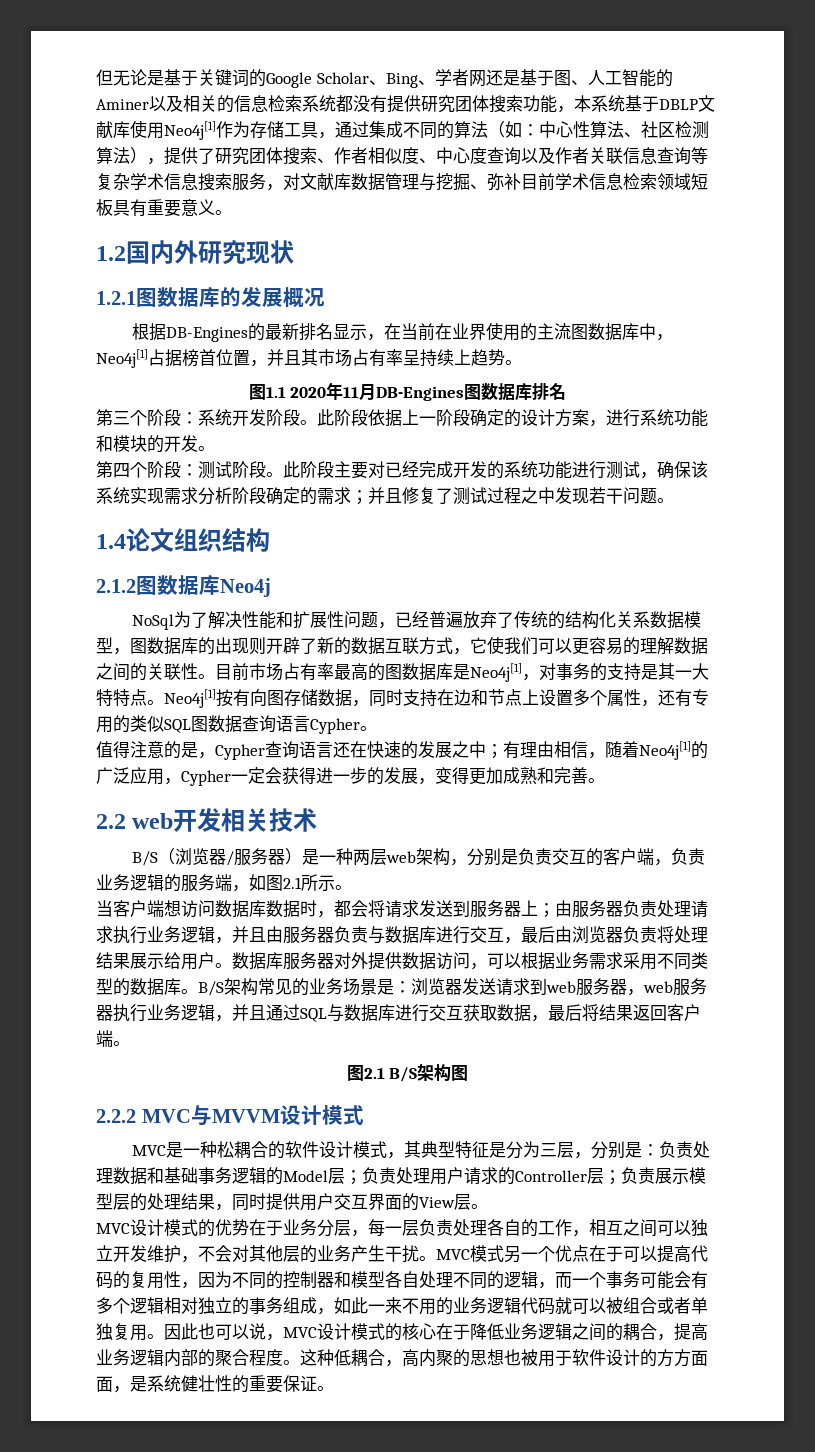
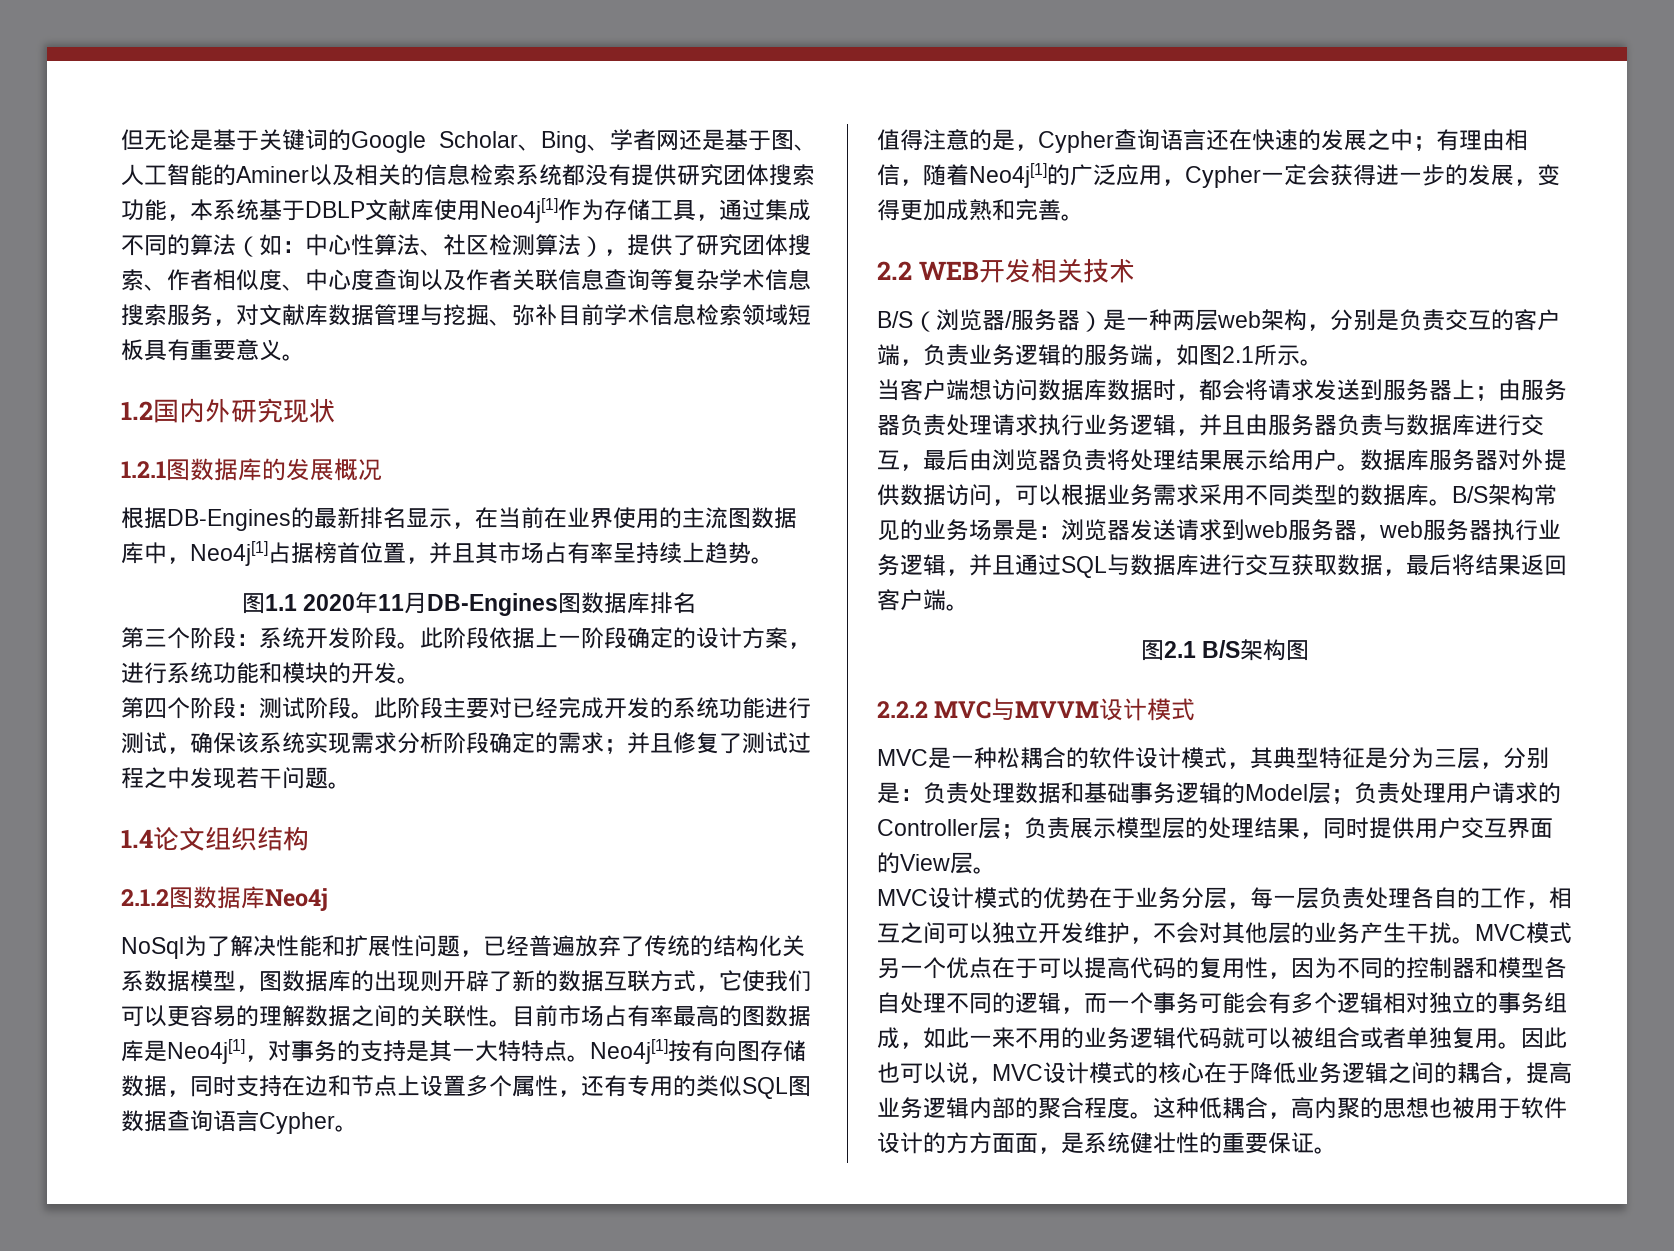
- 2.2 web开发相关技术
+ 2.2 WEB开发相关技术

